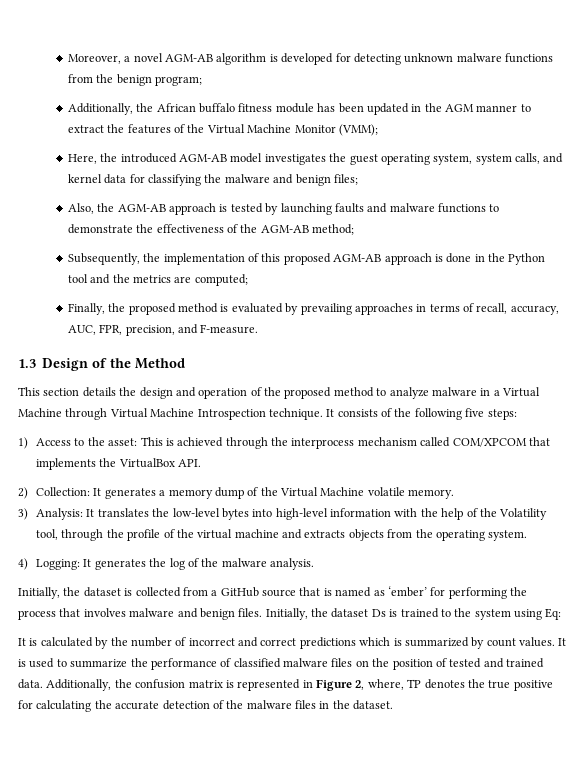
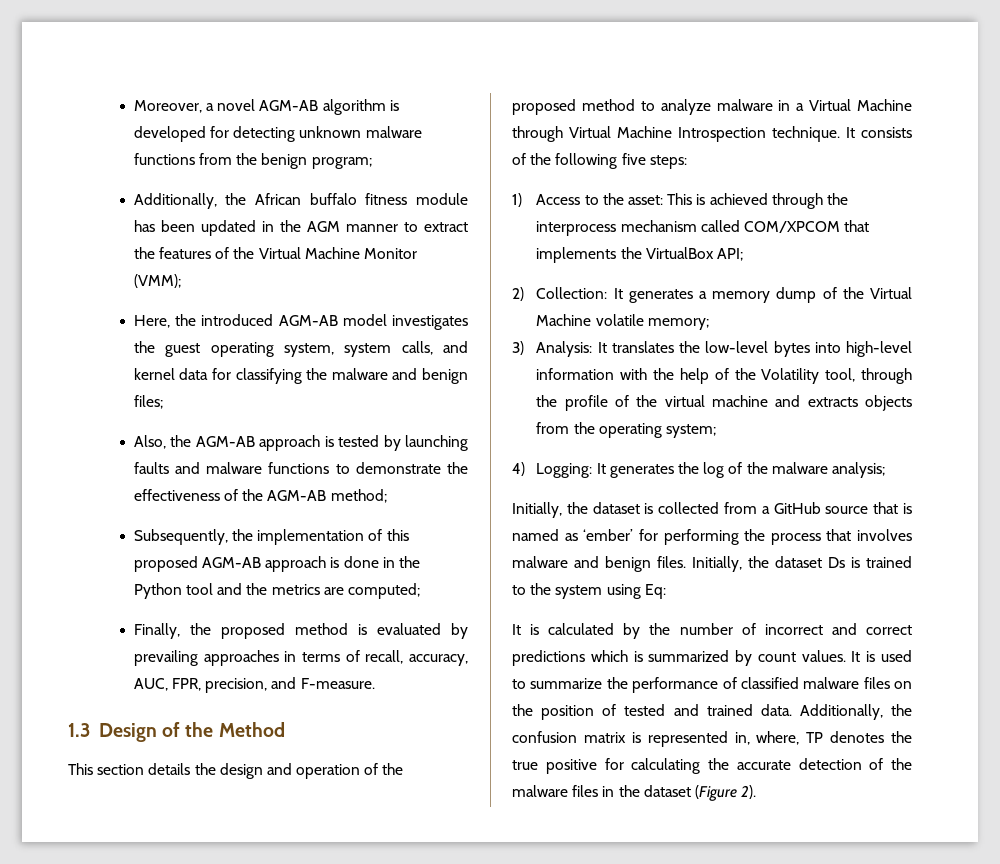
- 1) Access to the asset: This is achieved through the interprocess mechanism called COM/XPCOM that implements the VirtualBox API.
+ 1) Access to the asset: This is achieved through the interprocess mechanism called COM/XPCOM that implements the VirtualBox API;
- 2) Collection: It generates a memory dump of the Virtual Machine volatile memory.
+ 2) Collection: It generates a memory dump of the Virtual Machine volatile memory;
- 3) Analysis: It translates the low-level bytes into high-level information with the help of the Volatility tool, through the profile of the virtual machine and extracts objects from the operating system.
+ 3) Analysis: It translates the low-level bytes into high-level information with the help of the Volatility tool, through the profile of the virtual machine and extracts objects from the operating system;
- 4) Logging: It generates the log of the malware analysis.
+ 4) Logging: It generates the log of the malware analysis;
- Additionally, the confusion matrix is represented in Figure 2, where, TP denotes the true positive for calculating the accurate detection of the malware files in the dataset.
+ Additionally, the confusion matrix is represented in, where, TP denotes the true positive for calculating the accurate detection of the malware files in the dataset (Figure 2).

